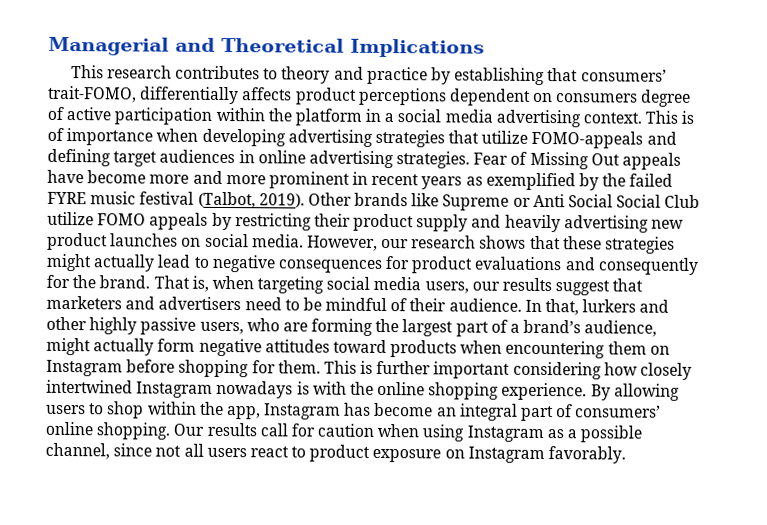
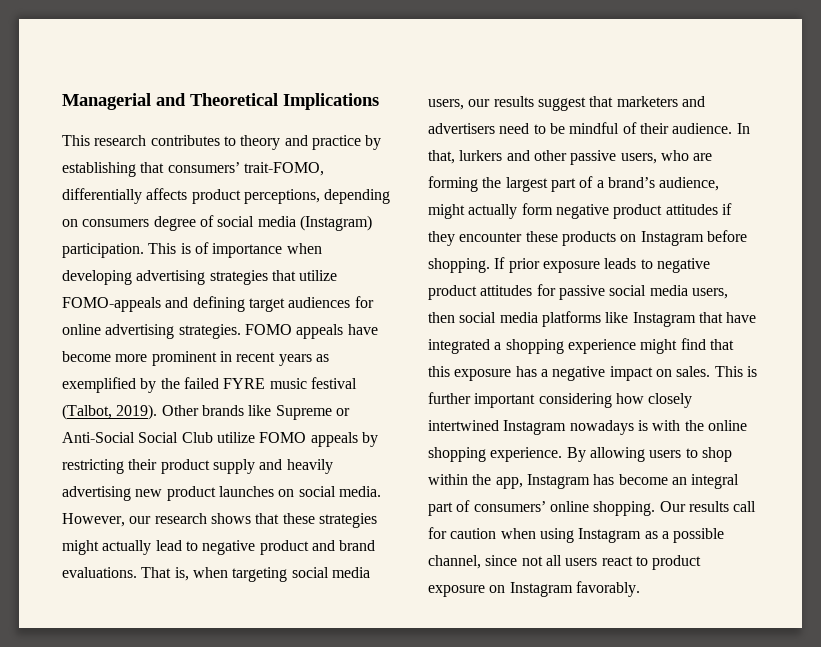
- This research contributes to theory and practice by establishing that consumers’ trait-FOMO, differentially affects product perceptions dependent on consumers degree of active participation within the platform in a social media advertising context.
+ This research contributes to theory and practice by establishing that consumers’ trait-FOMO, differentially affects product perceptions, depending on consumers degree of social media (Instagram) participation.
- This is of importance when developing advertising strategies that utilize FOMO-appeals and defining target audiences in online advertising strategies.
+ This is of importance when developing advertising strategies that utilize FOMO-appeals and defining target audiences for online advertising strategies.
- Fear of Missing Out appeals have become more and more prominent in recent years as exemplified by the failed FYRE music festival (Talbot, 2019).
+ FOMO appeals have become more prominent in recent years as exemplified by the failed FYRE music festival (Talbot, 2019).
- Other brands like Supreme or Anti Social Social Club utilize FOMO appeals by restricting their product supply and heavily advertising new product launches on social media.
+ Other brands like Supreme or Anti-Social Social Club utilize FOMO appeals by restricting their product supply and heavily advertising new product launches on social media.
- However, our research shows that these strategies might actually lead to negative consequences for product evaluations and consequently for the brand.
+ However, our research shows that these strategies might actually lead to negative product and brand evaluations.
- In that, lurkers and other highly passive users, who are forming the largest part of a brand’s audience, might actually form negative attitudes toward products when encountering them on Instagram before shopping for them.
+ In that, lurkers and other passive users, who are forming the largest part of a brand’s audience, might actually form negative product attitudes if they encounter these products on Instagram before shopping. If prior exposure leads to negative product attitudes for passive social media users, then social media platforms like Instagram that have integrated a shopping experience might find that this exposure has a negative impact on sales.

